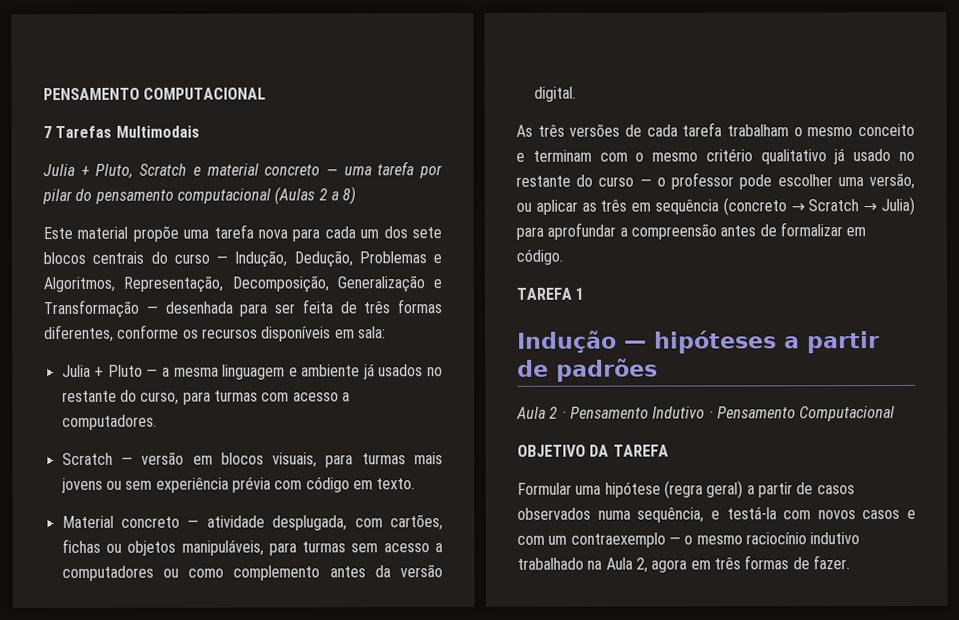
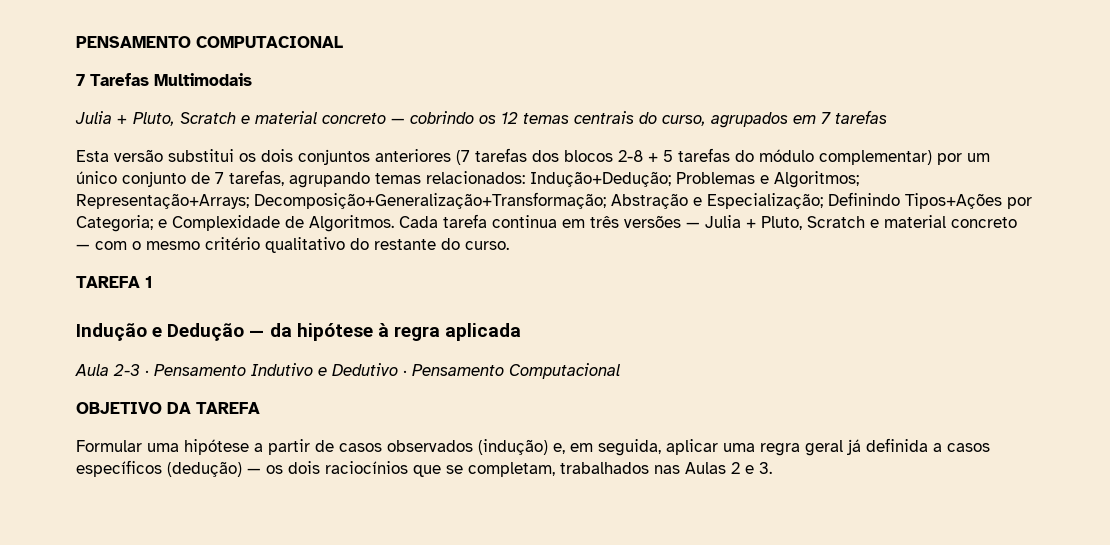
- Julia + Pluto, Scratch e material concreto — uma tarefa por pilar do pensamento computacional (Aulas 2 a 8)
- Este material propõe uma tarefa nova para cada um dos sete blocos centrais do curso — Indução, Dedução, Problemas e Algoritmos, Representação, Decomposição, Generalização e Transformação — desenhada para ser feita de três formas diferentes, conforme os recursos disponíveis em sala:
- Julia + Pluto — a mesma linguagem e ambiente já usados no restante do curso, para turmas com acesso a computadores.
- Scratch — versão em blocos visuais, para turmas mais jovens ou sem experiência prévia com código em texto.
- Material concreto — atividade desplugada, com cartões, fichas ou objetos manipuláveis, para turmas sem acesso a computadores ou como complemento antes da versão digital.
- As três versões de cada tarefa trabalham o mesmo conceito e terminam com o mesmo critério qualitativo já usado no restante do curso — o professor pode escolher uma versão, ou aplicar as três em sequência (concreto → Scratch → Julia) para aprofundar a compreensão antes de formalizar em código.
+ Julia + Pluto, Scratch e material concreto — cobrindo os 12 temas centrais do curso, agrupados em 7 tarefas
+ Esta versão substitui os dois conjuntos anteriores (7 tarefas dos blocos 2-8 + 5 tarefas do módulo complementar) por um único conjunto de 7 tarefas, agrupando temas relacionados: Indução+Dedução; Problemas e Algoritmos; Representação+Arrays; Decomposição+Generalização+Transformação; Abstração e Especialização; Definindo Tipos+Ações por Categoria; e Complexidade de Algoritmos. Cada tarefa continua em três versões — Julia + Pluto, Scratch e material concreto — com o mesmo critério qualitativo do restante do curso.
  TAREFA 1
- Indução — hipóteses a partir de padrões
- Aula 2 · Pensamento Indutivo · Pensamento Computacional
+ Indução e Dedução — da hipótese à regra aplicada
+ Aula 2-3 · Pensamento Indutivo e Dedutivo · Pensamento Computacional
- Formular uma hipótese (regra geral) a partir de casos observados numa sequência, e testá-la com novos casos e com um contraexemplo — o mesmo raciocínio indutivo trabalhado na Aula 2, agora em três formas de fazer.
+ Formular uma hipótese a partir de casos observados (indução) e, em seguida, aplicar uma regra geral já definida a casos específicos (dedução) — os dois raciocínios que se completam, trabalhados nas Aulas 2 e 3.

